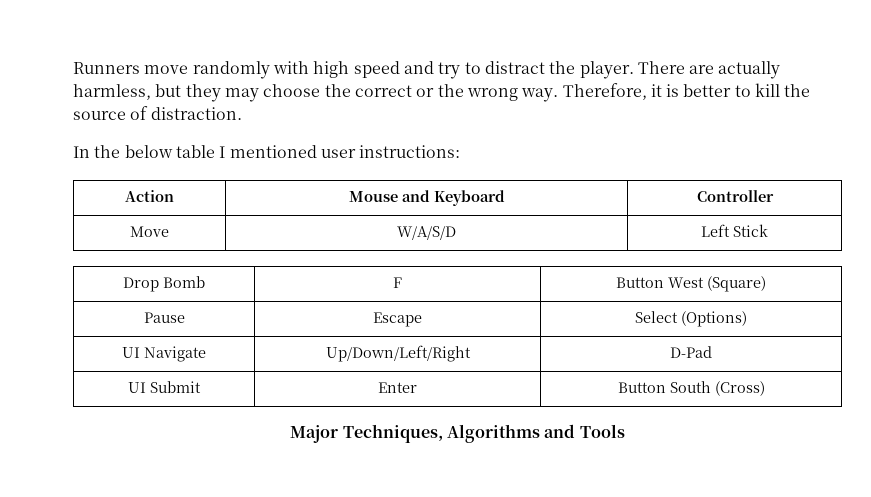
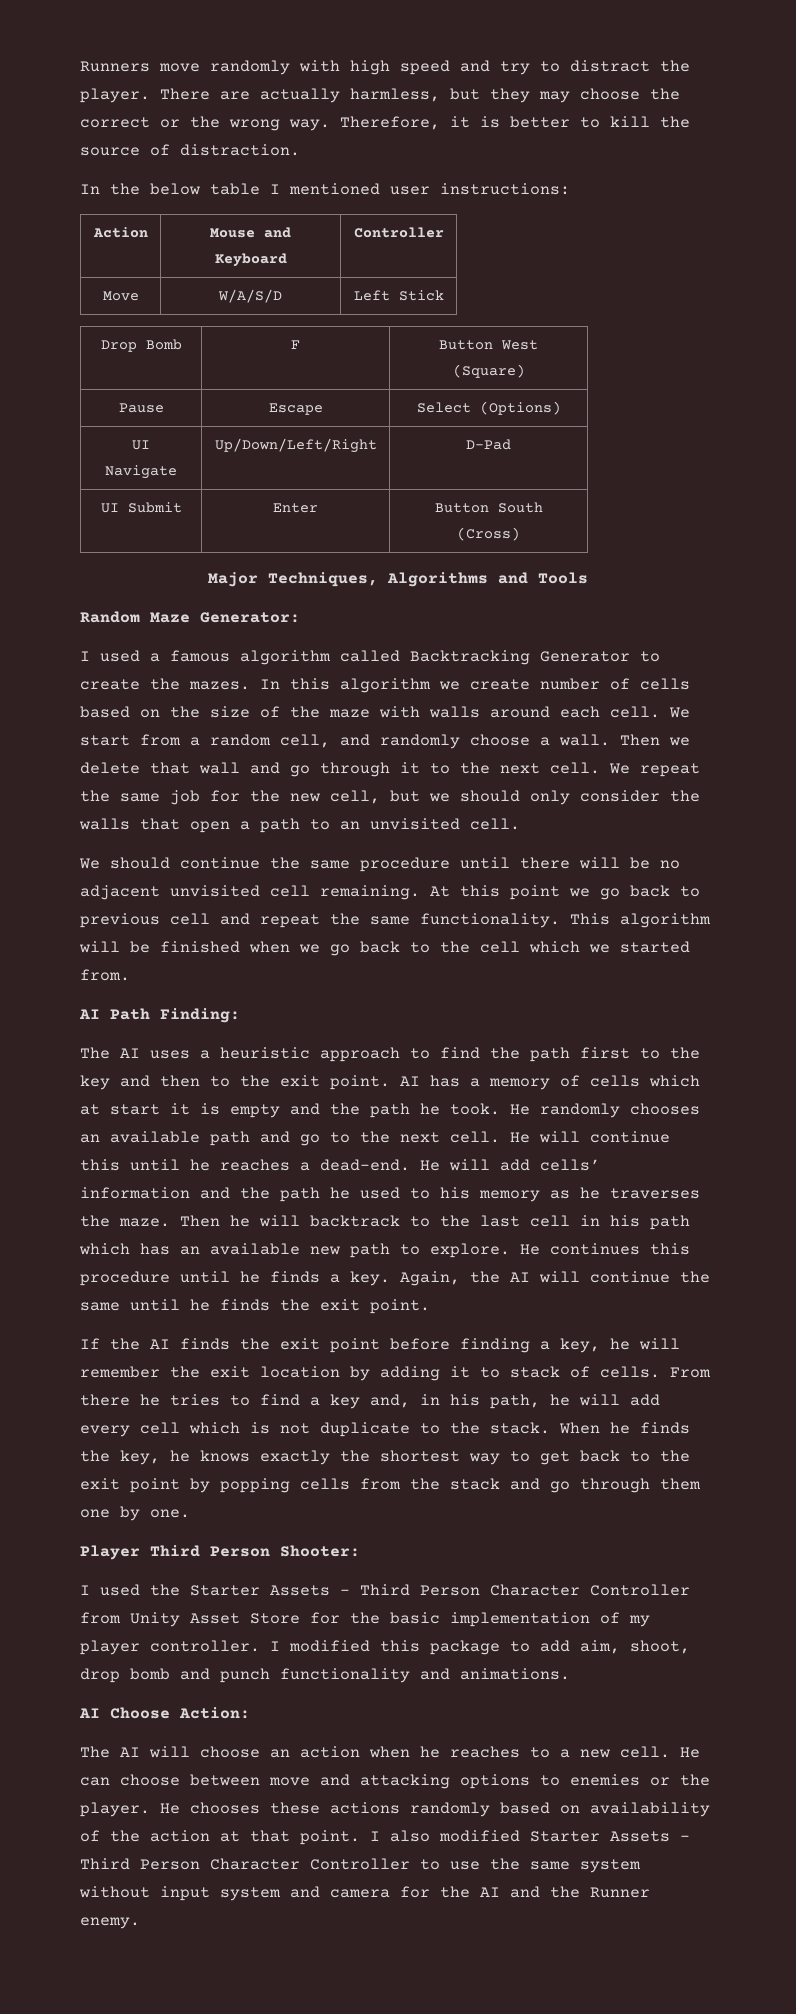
+ Random Maze Generator:
+ I used a famous algorithm called Backtracking Generator to create the mazes. In this algorithm we create number of cells based on the size of the maze with walls around each cell. We start from a random cell, and randomly choose a wall. Then we delete that wall and go through it to the next cell. We repeat the same job for the new cell, but we should only consider the walls that open a path to an unvisited cell.
+ We should continue the same procedure until there will be no adjacent unvisited cell remaining. At this point we go back to previous cell and repeat the same functionality. This algorithm will be finished when we go back to the cell which we started from.
+ AI Path Finding:
+ The AI uses a heuristic approach to find the path first to the key and then to the exit point. AI has a memory of cells which at start it is empty and the path he took. He randomly chooses an available path and go to the next cell. He will continue this until he reaches a dead-end. He will add cells’ information and the path he used to his memory as he traverses the maze. Then he will backtrack to the last cell in his path which has an available new path to explore. He continues this procedure until he finds a key. Again, the AI will continue the same until he finds the exit point.
+ If the AI finds the exit point before finding a key, he will remember the exit location by adding it to stack of cells. From there he tries to find a key and, in his path, he will add every cell which is not duplicate to the stack. When he finds the key, he knows exactly the shortest way to get back to the exit point by popping cells from the stack and go through them one by one.
+ Player Third Person Shooter:
+ I used the Starter Assets - Third Person Character Controller from Unity Asset Store for the basic implementation of my player controller. I modified this package to add aim, shoot, drop bomb and punch functionality and animations.
+ AI Choose Action:
+ The AI will choose an action when he reaches to a new cell. He can choose between move and attacking options to enemies or the player. He chooses these actions randomly based on availability of the action at that point. I also modified Starter Assets - Third Person Character Controller to use the same system without input system and camera for the AI and the Runner enemy.

